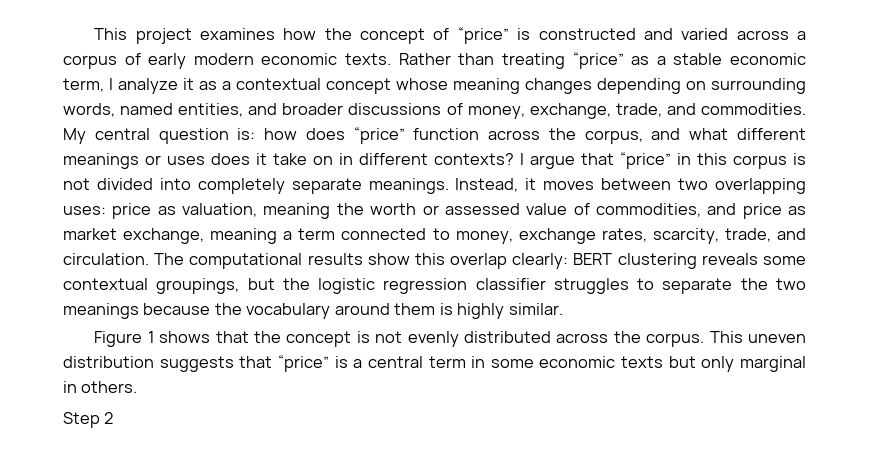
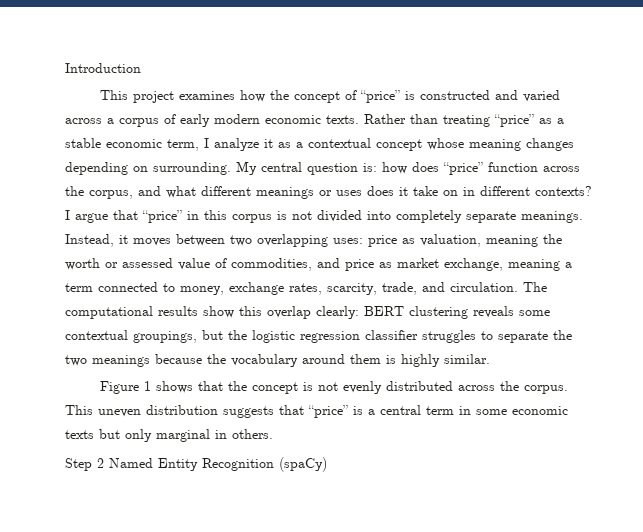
+ Introduction
- Rather than treating “price” as a stable economic term, I analyze it as a contextual concept whose meaning changes depending on surrounding words, named entities, and broader discussions of money, exchange, trade, and commodities.
+ Rather than treating “price” as a stable economic term, I analyze it as a contextual concept whose meaning changes depending on surrounding.
- Step 2
+ Step 2 Named Entity Recognition (spaCy)

